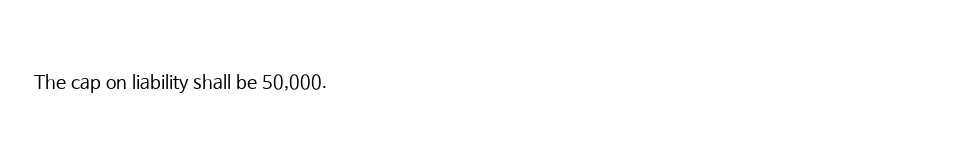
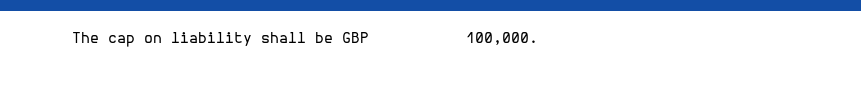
- The cap on liability shall be 50,000.
+ The cap on liability shall be GBP 100,000.

